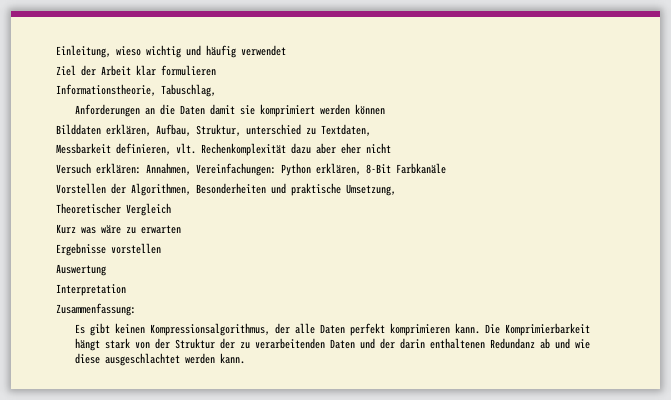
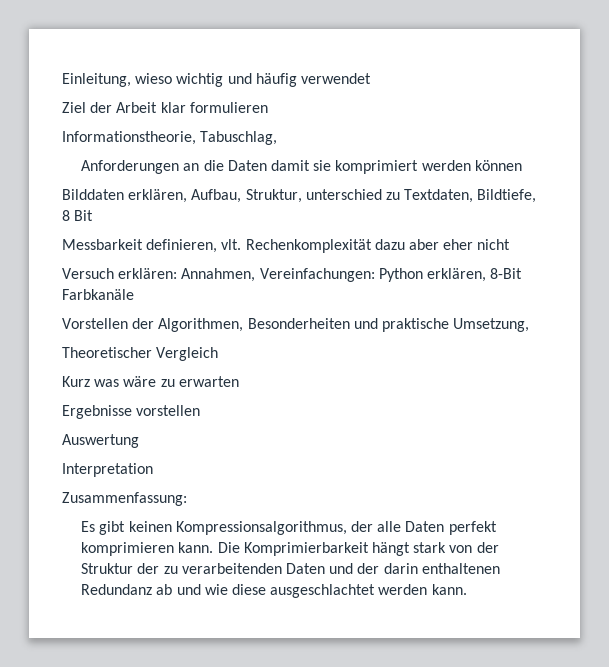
- Bilddaten erklären, Aufbau, Struktur, unterschied zu Textdaten,
+ Bilddaten erklären, Aufbau, Struktur, unterschied zu Textdaten, Bildtiefe, 8 Bit

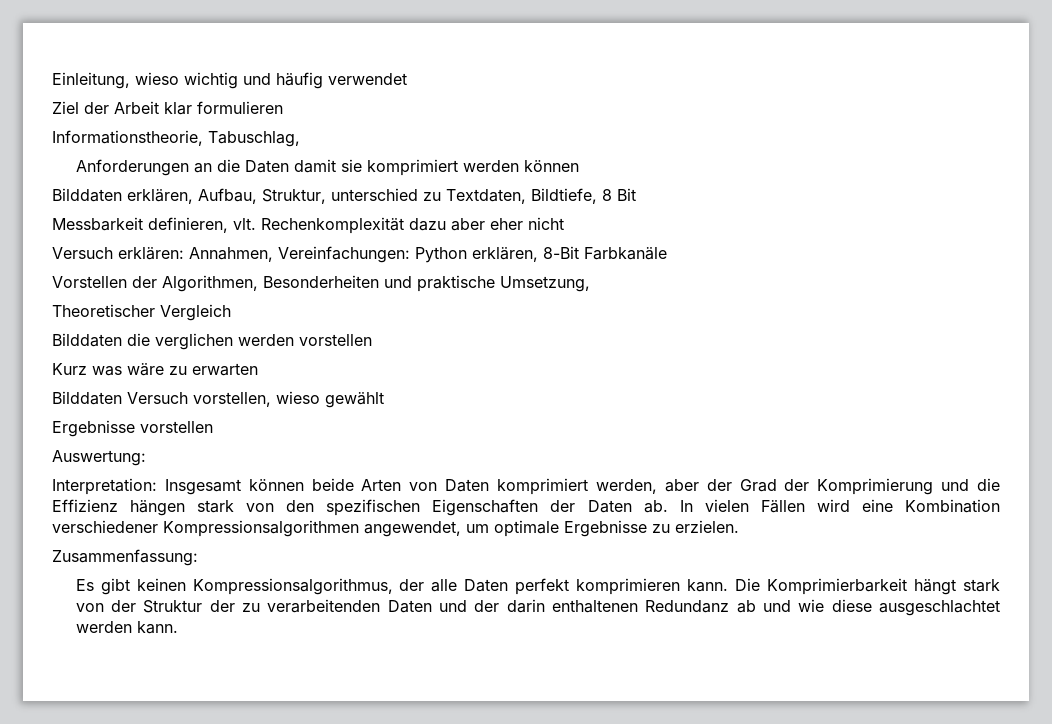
+ Bilddaten die verglichen werden vorstellen
+ Bilddaten Versuch vorstellen, wieso gewählt
  Ergebnisse vorstellen
- Auswertung
- Interpretation
+ Auswertung:
+ Interpretation: Insgesamt können beide Arten von Daten komprimiert werden, aber der Grad der Komprimierung und die Effizienz hängen stark von den spezifischen Eigenschaften der Daten ab. In vielen Fällen wird eine Kombination verschiedener Kompressionsalgorithmen angewendet, um optimale Ergebnisse zu erzielen.

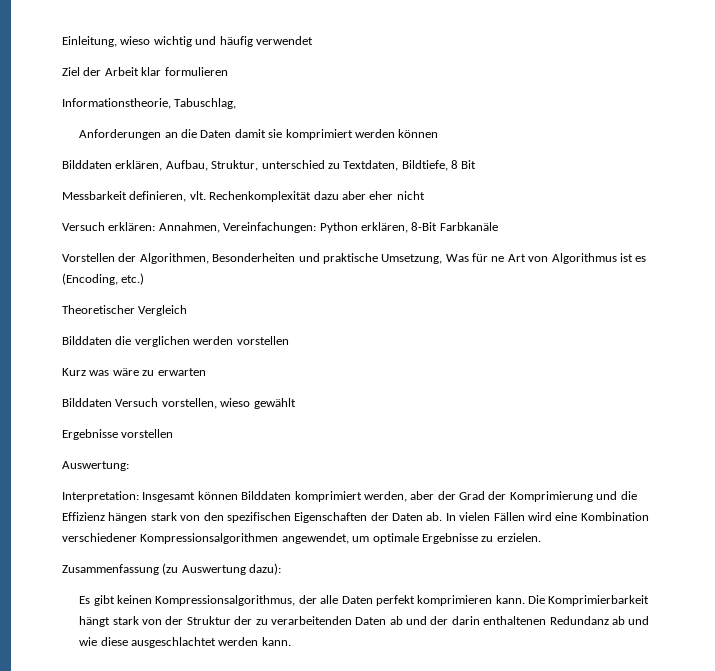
- Vorstellen der Algorithmen, Besonderheiten und praktische Umsetzung,
+ Vorstellen der Algorithmen, Besonderheiten und praktische Umsetzung, Was für ne Art von Algorithmus ist es (Encoding, etc.)
- Interpretation: Insgesamt können beide Arten von Daten komprimiert werden, aber der Grad der Komprimierung und die Effizienz hängen stark von den spezifischen Eigenschaften der Daten ab.
+ Interpretation: Insgesamt können Bilddaten komprimiert werden, aber der Grad der Komprimierung und die Effizienz hängen stark von den spezifischen Eigenschaften der Daten ab.
- Zusammenfassung:
+ Zusammenfassung (zu Auswertung dazu):
- Die Komprimierbarkeit hängt stark von der Struktur der zu verarbeitenden Daten und der darin enthaltenen Redundanz ab und wie diese ausgeschlachtet werden kann.
+ Die Komprimierbarkeit hängt stark von der Struktur der zu verarbeitenden Daten ab und der darin enthaltenen Redundanz ab und wie diese ausgeschlachtet werden kann.

